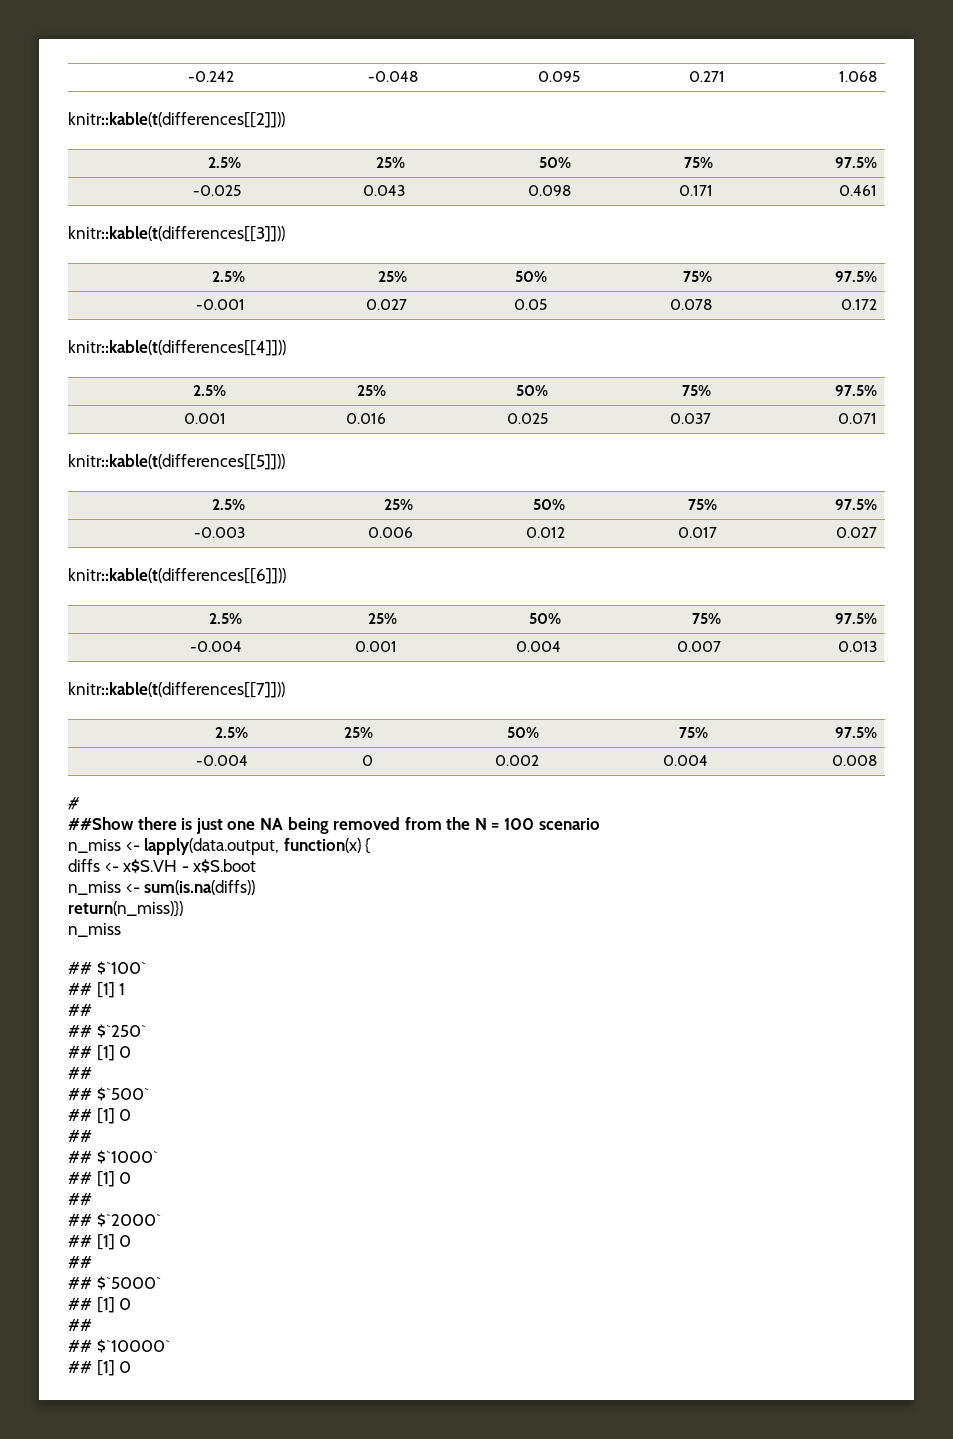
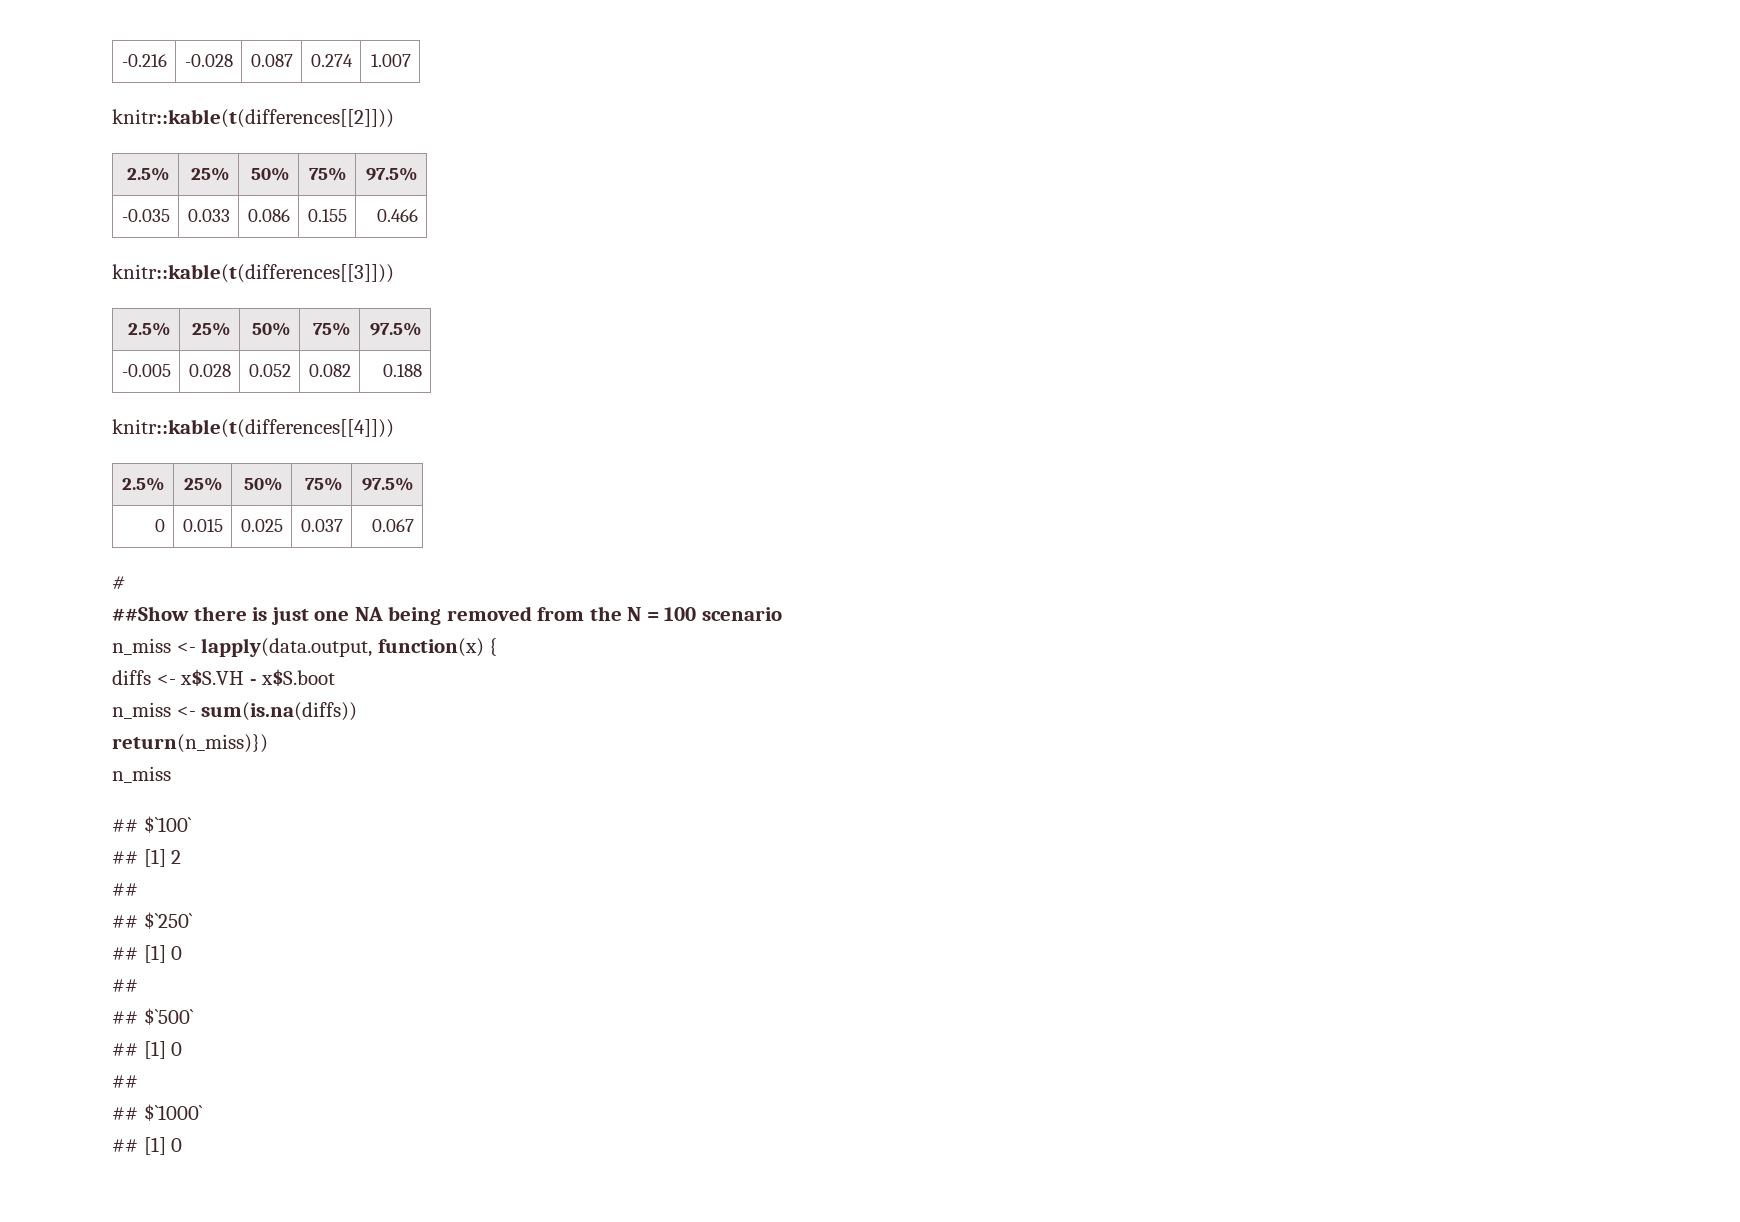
- -0.242 | -0.048 | 0.095 | 0.271 | 1.068
+ -0.216 | -0.028 | 0.087 | 0.274 | 1.007
- -0.025 | 0.043 | 0.098 | 0.171 | 0.461
+ -0.035 | 0.033 | 0.086 | 0.155 | 0.466
- -0.001 | 0.027 | 0.05 | 0.078 | 0.172
+ -0.005 | 0.028 | 0.052 | 0.082 | 0.188
- 0.001 | 0.016 | 0.025 | 0.037 | 0.071
- knitr::kable(t(differences[[5]]))
- 2.5% | 25% | 50% | 75% | 97.5%
- -0.003 | 0.006 | 0.012 | 0.017 | 0.027
- knitr::kable(t(differences[[6]]))
- 2.5% | 25% | 50% | 75% | 97.5%
- -0.004 | 0.001 | 0.004 | 0.007 | 0.013
- knitr::kable(t(differences[[7]]))
- 2.5% | 25% | 50% | 75% | 97.5%
- -0.004 | 0 | 0.002 | 0.004 | 0.008
+ 0 | 0.015 | 0.025 | 0.037 | 0.067
- ## [1] 1
+ ## [1] 2
  ## $`1000`
- ## [1] 0
- ##
- ## $`2000`
- ## [1] 0
- ##
- ## $`5000`
- ## [1] 0
- ##
- ## $`10000`

